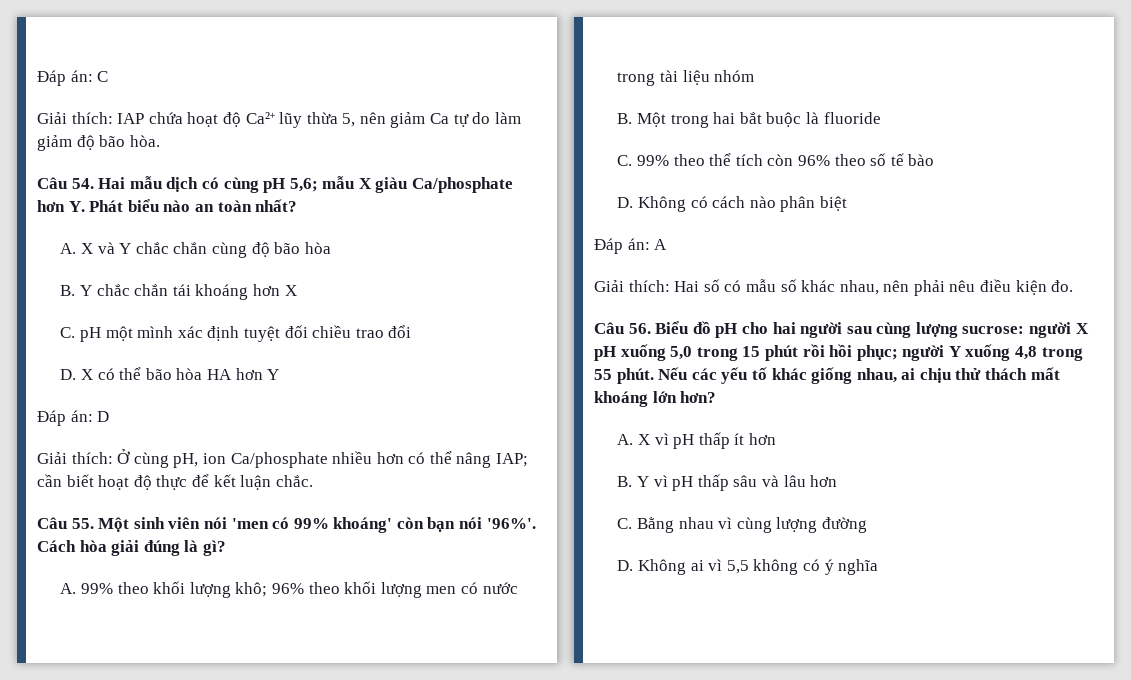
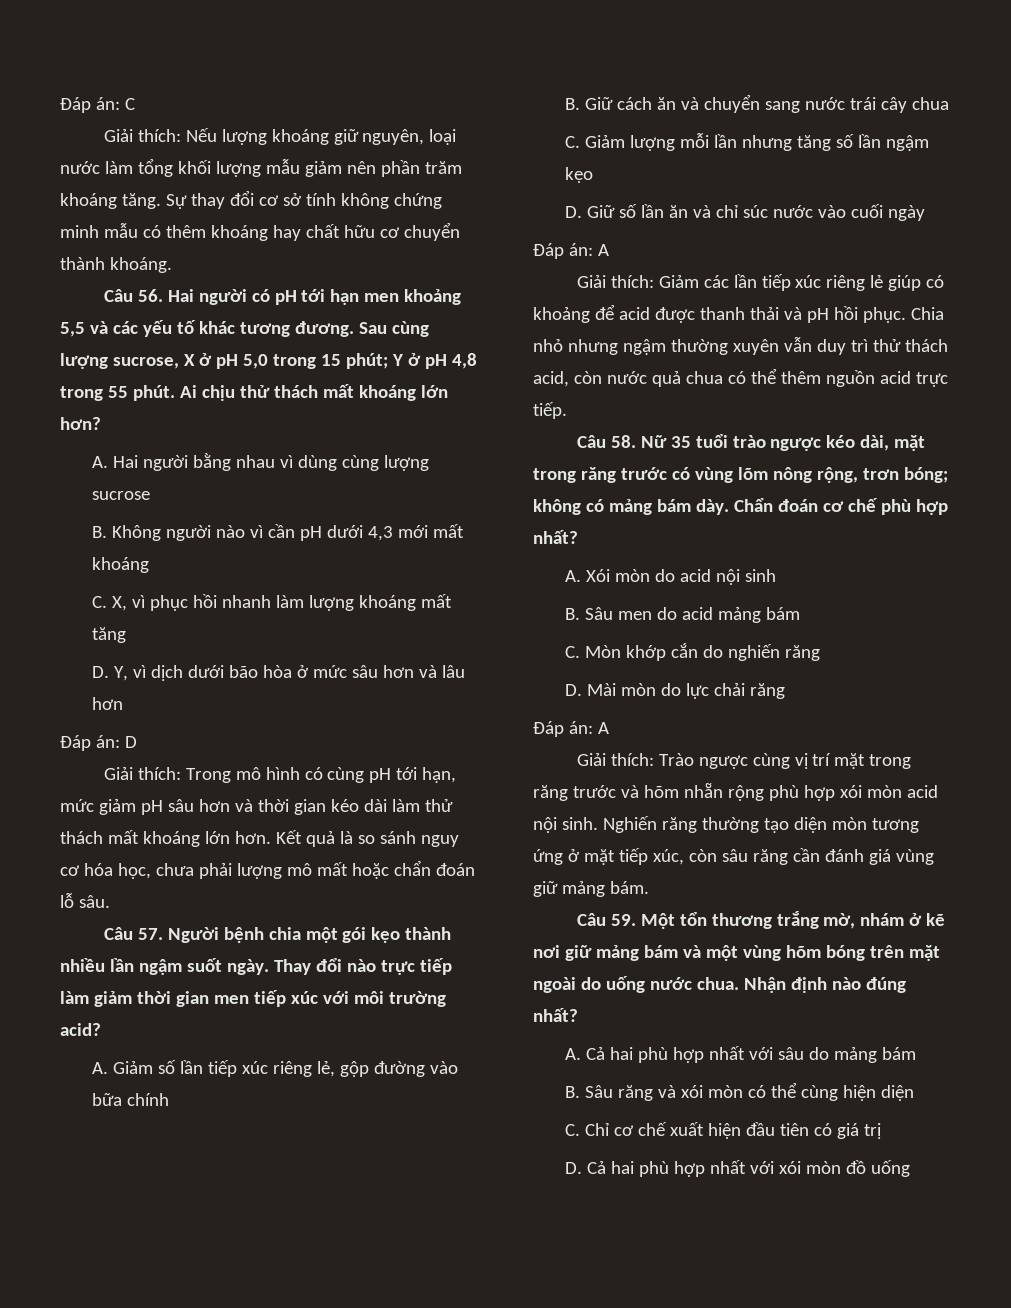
- Giải thích: IAP chứa hoạt độ Ca²⁺ lũy thừa 5, nên giảm Ca tự do làm giảm độ bão hòa.
- Câu 54. Hai mẫu dịch có cùng pH 5,6; mẫu X giàu Ca/phosphate hơn Y. Phát biểu nào an toàn nhất?
- A. X và Y chắc chắn cùng độ bão hòa
- B. Y chắc chắn tái khoáng hơn X
- C. pH một mình xác định tuyệt đối chiều trao đổi
- D. X có thể bão hòa HA hơn Y
- Đáp án: D
- Giải thích: Ở cùng pH, ion Ca/phosphate nhiều hơn có thể nâng IAP; cần biết hoạt độ thực để kết luận chắc.
- Câu 55. Một sinh viên nói 'men có 99% khoáng' còn bạn nói '96%'. Cách hòa giải đúng là gì?
- A. 99% theo khối lượng khô; 96% theo khối lượng men có nước trong tài liệu nhóm
- B. Một trong hai bắt buộc là fluoride
- C. 99% theo thể tích còn 96% theo số tế bào
- D. Không có cách nào phân biệt
- Đáp án: A
- Giải thích: Hai số có mẫu số khác nhau, nên phải nêu điều kiện đo.
- Câu 56. Biểu đồ pH cho hai người sau cùng lượng sucrose: người X pH xuống 5,0 trong 15 phút rồi hồi phục; người Y xuống 4,8 trong 55 phút. Nếu các yếu tố khác giống nhau, ai chịu thử thách mất khoáng lớn hơn?
+ Giải thích: Nếu lượng khoáng giữ nguyên, loại nước làm tổng khối lượng mẫu giảm nên phần trăm khoáng tăng. Sự thay đổi cơ sở tính không chứng minh mẫu có thêm khoáng hay chất hữu cơ chuyển thành khoáng.
+ Câu 56. Hai người có pH tới hạn men khoảng 5,5 và các yếu tố khác tương đương. Sau cùng lượng sucrose, X ở pH 5,0 trong 15 phút; Y ở pH 4,8 trong 55 phút. Ai chịu thử thách mất khoáng lớn hơn?
- A. X vì pH thấp ít hơn
- B. Y vì pH thấp sâu và lâu hơn
- C. Bằng nhau vì cùng lượng đường
- D. Không ai vì 5,5 không có ý nghĩa
+ A. Hai người bằng nhau vì dùng cùng lượng sucrose
+ B. Không người nào vì cần pH dưới 4,3 mới mất khoáng
+ C. X, vì phục hồi nhanh làm lượng khoáng mất tăng
+ D. Y, vì dịch dưới bão hòa ở mức sâu hơn và lâu hơn
+ Đáp án: D
+ Giải thích: Trong mô hình có cùng pH tới hạn, mức giảm pH sâu hơn và thời gian kéo dài làm thử thách mất khoáng lớn hơn. Kết quả là so sánh nguy cơ hóa học, chưa phải lượng mô mất hoặc chẩn đoán lỗ sâu.
+ Câu 57. Người bệnh chia một gói kẹo thành nhiều lần ngậm suốt ngày. Thay đổi nào trực tiếp làm giảm thời gian men tiếp xúc với môi trường acid?
+ A. Giảm số lần tiếp xúc riêng lẻ, gộp đường vào bữa chính
+ B. Giữ cách ăn và chuyển sang nước trái cây chua
+ C. Giảm lượng mỗi lần nhưng tăng số lần ngậm kẹo
+ D. Giữ số lần ăn và chỉ súc nước vào cuối ngày
+ Đáp án: A
+ Giải thích: Giảm các lần tiếp xúc riêng lẻ giúp có khoảng để acid được thanh thải và pH hồi phục. Chia nhỏ nhưng ngậm thường xuyên vẫn duy trì thử thách acid, còn nước quả chua có thể thêm nguồn acid trực tiếp.
+ Câu 58. Nữ 35 tuổi trào ngược kéo dài, mặt trong răng trước có vùng lõm nông rộng, trơn bóng; không có mảng bám dày. Chẩn đoán cơ chế phù hợp nhất?
+ A. Xói mòn do acid nội sinh
+ B. Sâu men do acid mảng bám
+ C. Mòn khớp cắn do nghiến răng
+ D. Mài mòn do lực chải răng
+ Đáp án: A
+ Giải thích: Trào ngược cùng vị trí mặt trong răng trước và hõm nhẵn rộng phù hợp xói mòn acid nội sinh. Nghiến răng thường tạo diện mòn tương ứng ở mặt tiếp xúc, còn sâu răng cần đánh giá vùng giữ mảng bám.
+ Câu 59. Một tổn thương trắng mờ, nhám ở kẽ nơi giữ mảng bám và một vùng hõm bóng trên mặt ngoài do uống nước chua. Nhận định nào đúng nhất?
+ A. Cả hai phù hợp nhất với sâu do mảng bám
+ B. Sâu răng và xói mòn có thể cùng hiện diện
+ C. Chỉ cơ chế xuất hiện đầu tiên có giá trị
+ D. Cả hai phù hợp nhất với xói mòn đồ uống

